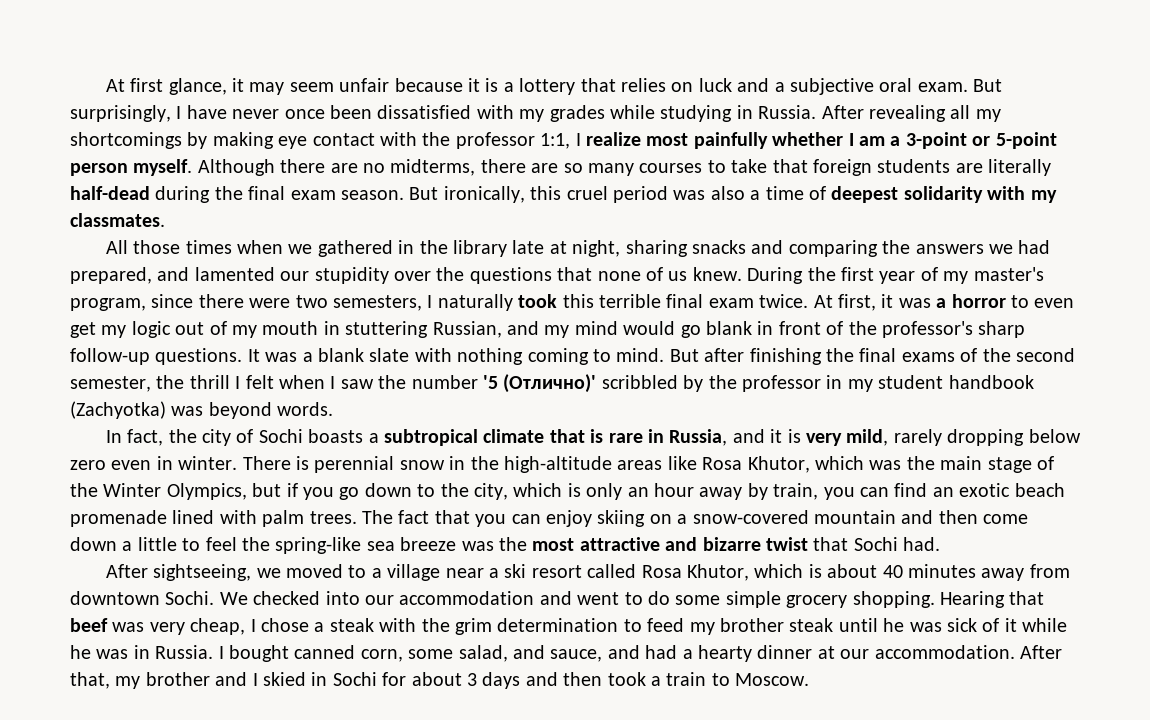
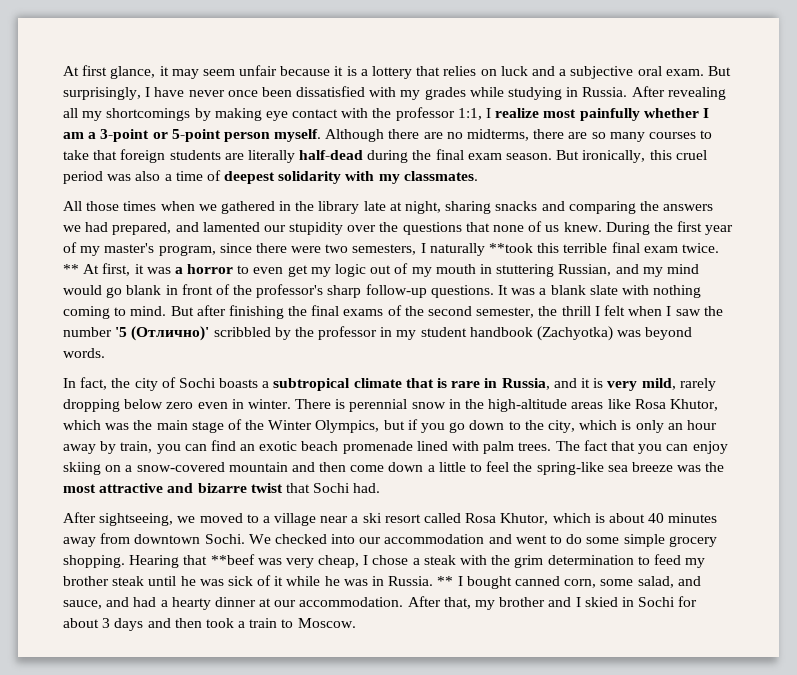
- During the first year of my master's program, since there were two semesters, I naturally took this terrible final exam twice.
+ During the first year of my master's program, since there were two semesters, I naturally **took this terrible final exam twice.
- At first, it was a horror to even get my logic out of my mouth in stuttering Russian, and my mind would go blank in front of the professor's sharp follow-up questions.
+ ** At first, it was a horror to even get my logic out of my mouth in stuttering Russian, and my mind would go blank in front of the professor's sharp follow-up questions.
- Hearing that beef was very cheap, I chose a steak with the grim determination to feed my brother steak until he was sick of it while he was in Russia.
+ Hearing that **beef was very cheap, I chose a steak with the grim determination to feed my brother steak until he was sick of it while he was in Russia.
- I bought canned corn, some salad, and sauce, and had a hearty dinner at our accommodation.
+ ** I bought canned corn, some salad, and sauce, and had a hearty dinner at our accommodation.

